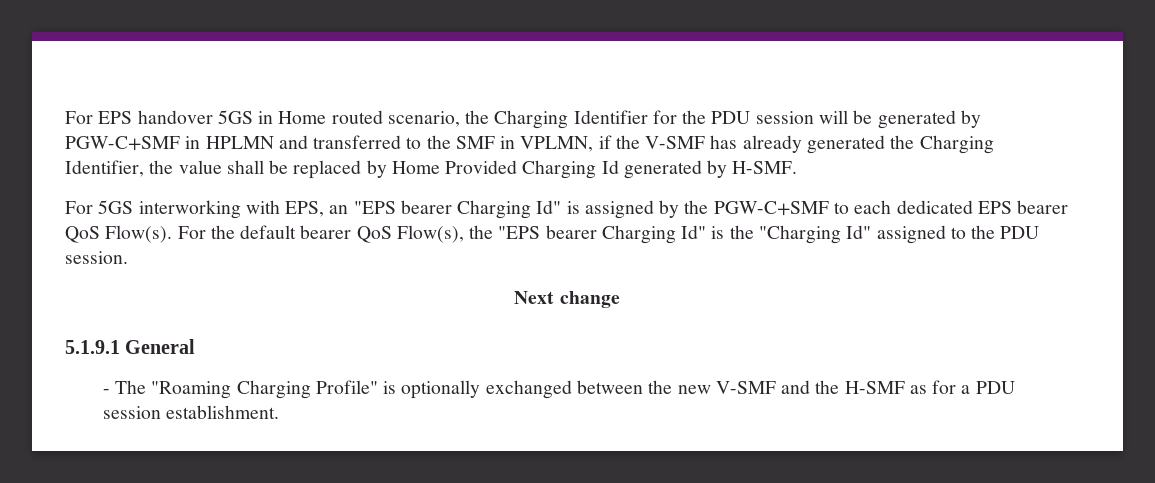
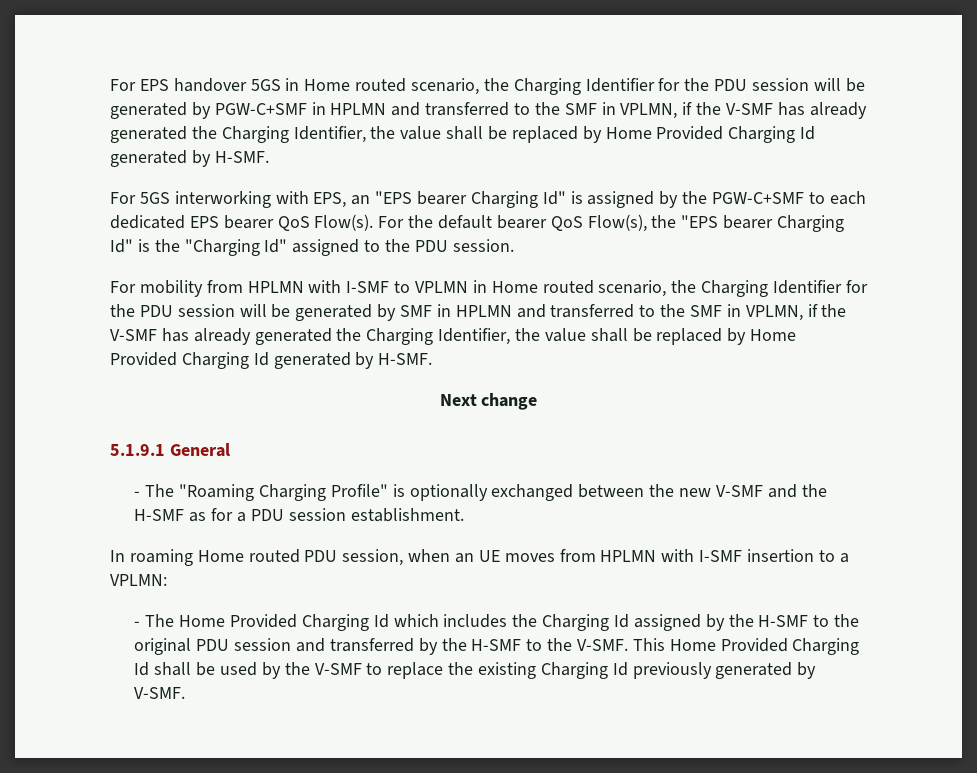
+ For mobility from HPLMN with I-SMF to VPLMN in Home routed scenario, the Charging Identifier for the PDU session will be generated by SMF in HPLMN and transferred to the SMF in VPLMN, if the V-SMF has already generated the Charging Identifier, the value shall be replaced by Home Provided Charging Id generated by H-SMF.
+ In roaming Home routed PDU session, when an UE moves from HPLMN with I-SMF insertion to a VPLMN:
+ - The Home Provided Charging Id which includes the Charging Id assigned by the H-SMF to the original PDU session and transferred by the H-SMF to the V-SMF. This Home Provided Charging Id shall be used by the V-SMF to replace the existing Charging Id previously generated by V-SMF.

